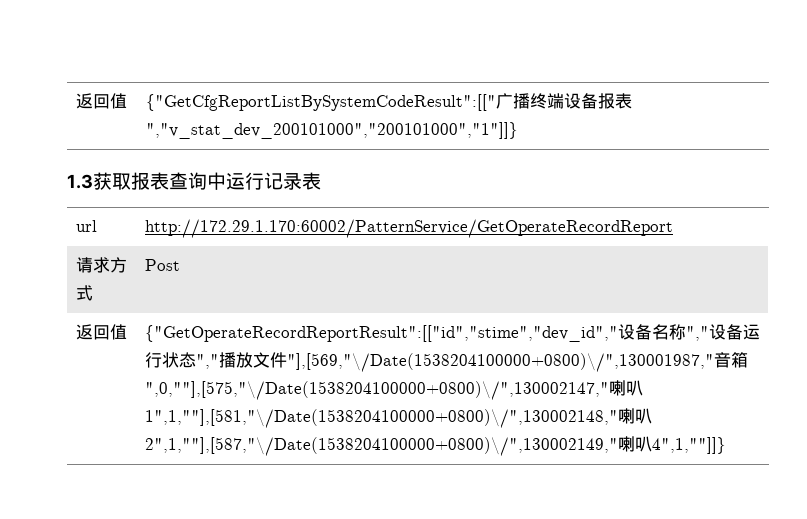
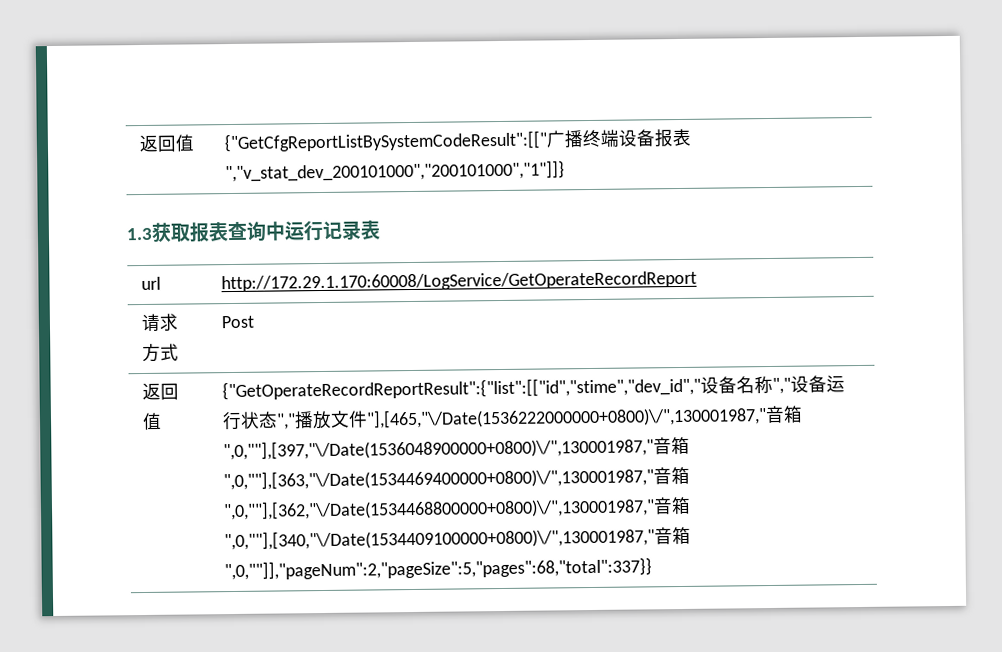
- url | http://172.29.1.170:60002/PatternService/GetOperateRecordReport
+ url | http://172.29.1.170:60008/LogService/GetOperateRecordReport
- 返回值 | {"GetOperateRecordReportResult":[["id","stime","dev_id","设备名称","设备运行状态","播放文件"],[569,"\/Date(1538204100000+0800)\/",130001987,"音箱",0,""],[575,"\/Date(1538204100000+0800)\/",130002147,"喇叭1",1,""],[581,"\/Date(1538204100000+0800)\/",130002148,"喇叭2",1,""],[587,"\/Date(1538204100000+0800)\/",130002149,"喇叭4",1,""]]}
+ 返回值 | {"GetOperateRecordReportResult":{"list":[["id","stime","dev_id","设备名称","设备运行状态","播放文件"],[465,"\/Date(1536222000000+0800)\/",130001987,"音箱",0,""],[397,"\/Date(1536048900000+0800)\/",130001987,"音箱",0,""],[363,"\/Date(1534469400000+0800)\/",130001987,"音箱",0,""],[362,"\/Date(1534468800000+0800)\/",130001987,"音箱",0,""],[340,"\/Date(1534409100000+0800)\/",130001987,"音箱",0,""]],"pageNum":2,"pageSize":5,"pages":68,"total":337}}

